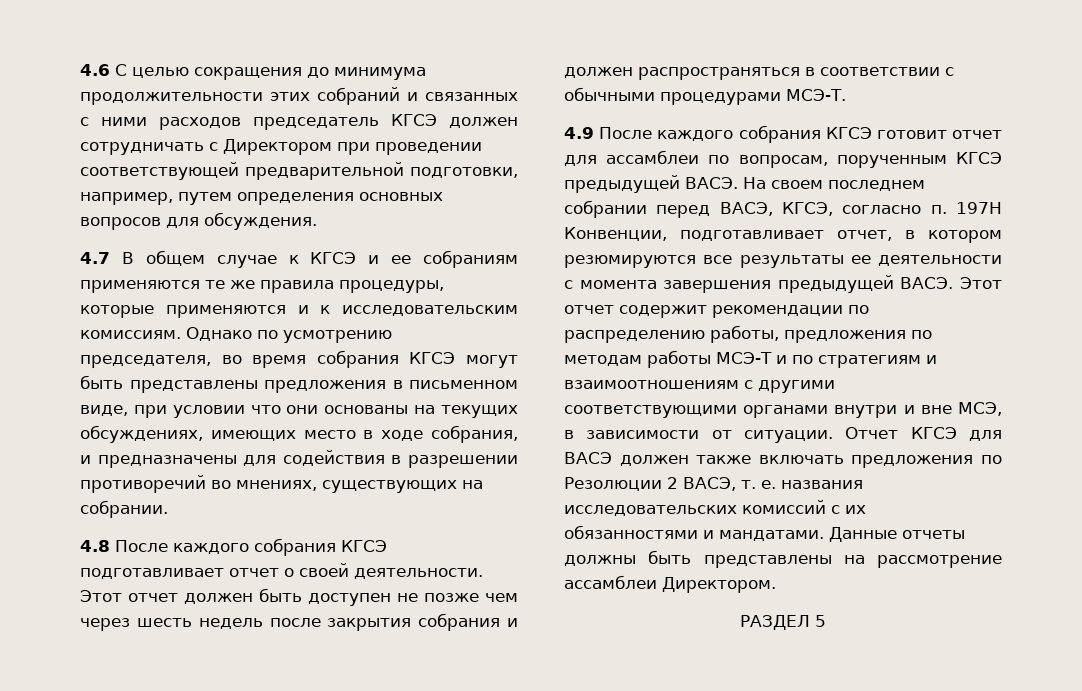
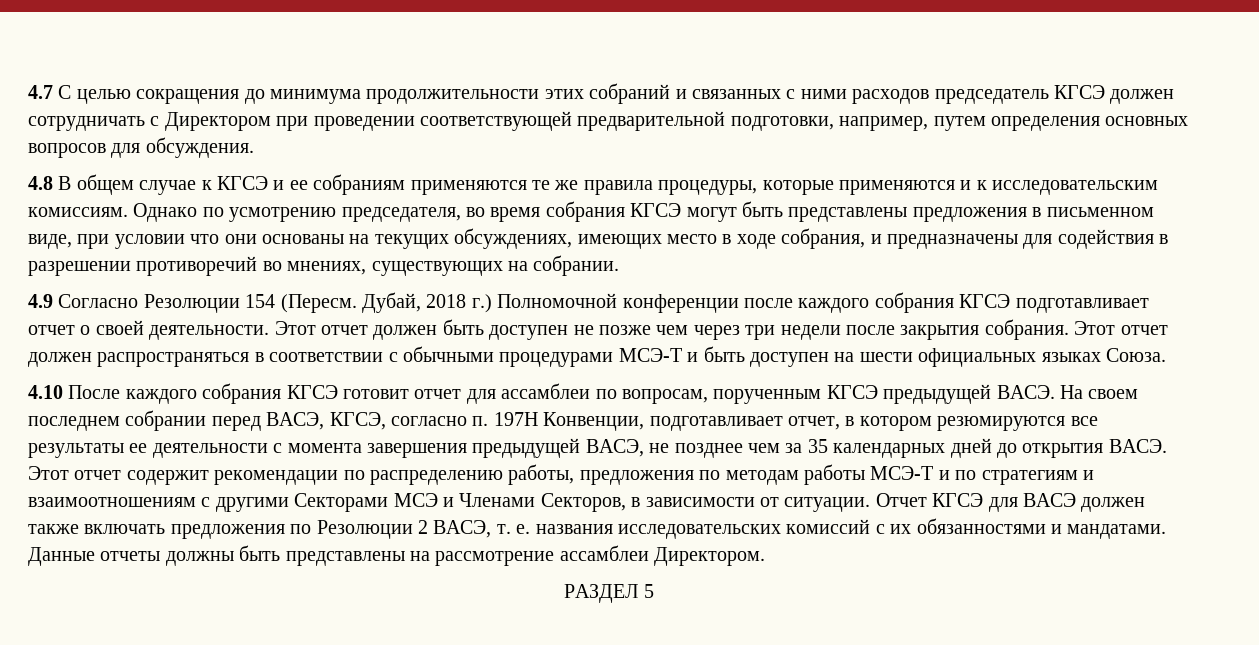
- 4.6 С целью сокращения до минимума продолжительности этих собраний и связанных с ними расходов председатель КГСЭ должен сотрудничать с Директором при проведении соответствующей предварительной подготовки, например, путем определения основных вопросов для обсуждения.
+ 4.7 С целью сокращения до минимума продолжительности этих собраний и связанных с ними расходов председатель КГСЭ должен сотрудничать с Директором при проведении соответствующей предварительной подготовки, например, путем определения основных вопросов для обсуждения.
- 4.7 В общем случае к КГСЭ и ее собраниям применяются те же правила процедуры, которые применяются и к исследовательским комиссиям.
+ 4.8 В общем случае к КГСЭ и ее собраниям применяются те же правила процедуры, которые применяются и к исследовательским комиссиям.
- 4.8 После каждого собрания КГСЭ подготавливает отчет о своей деятельности.
+ 4.9 Согласно Резолюции 154 (Пересм. Дубай, 2018 г.) Полномочной конференции после каждого собрания КГСЭ подготавливает отчет о своей деятельности.
- Этот отчет должен быть доступен не позже чем через шесть недель после закрытия собрания и должен распространяться в соответствии с обычными процедурами МСЭ-T.
- 4.9 После каждого собрания КГСЭ готовит отчет для ассамблеи по вопросам, порученным КГСЭ предыдущей ВАСЭ.
+ Этот отчет должен быть доступен не позже чем через три недели после закрытия собрания. Этот отчет должен распространяться в соответствии с обычными процедурами МСЭ-T и быть доступен на шести официальных языках Союза.
+ 4.10 После каждого собрания КГСЭ готовит отчет для ассамблеи по вопросам, порученным КГСЭ предыдущей ВАСЭ.
- На своем последнем собрании перед ВАСЭ, КГСЭ, согласно п. 197H Конвенции, подготавливает отчет, в котором резюмируются все результаты ее деятельности с момента завершения предыдущей ВАСЭ.
+ На своем последнем собрании перед ВАСЭ, КГСЭ, согласно п. 197H Конвенции, подготавливает отчет, в котором резюмируются все результаты ее деятельности с момента завершения предыдущей ВАСЭ, не позднее чем за 35 календарных дней до открытия ВАСЭ.
- Этот отчет содержит рекомендации по распределению работы, предложения по методам работы МСЭ-T и по стратегиям и взаимоотношениям с другими соответствующими органами внутри и вне МСЭ, в зависимости от ситуации.
+ Этот отчет содержит рекомендации по распределению работы, предложения по методам работы МСЭ-T и по стратегиям и взаимоотношениям с другими Секторами МСЭ и Членами Секторов, в зависимости от ситуации.

